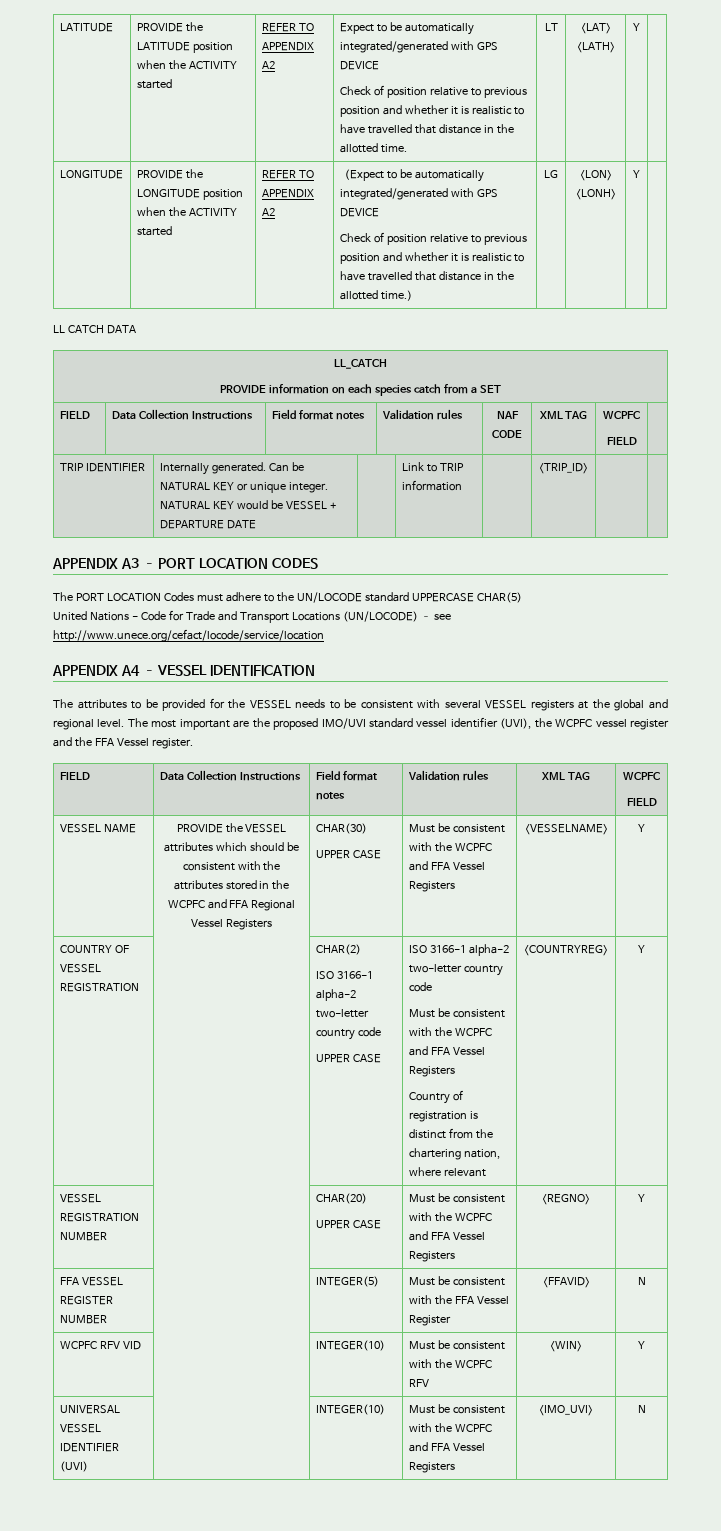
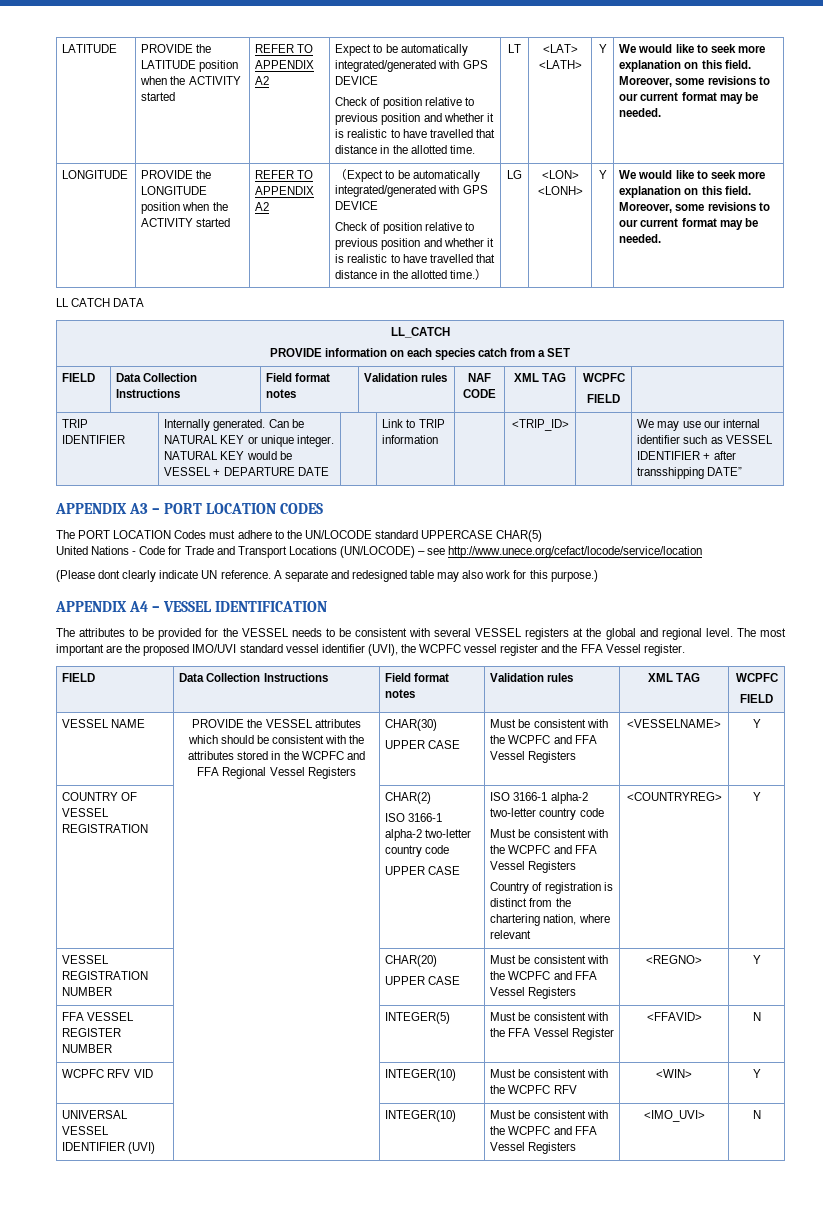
- <LAT> <LATH> | Y
+ <LAT> <LATH> | Y | We would like to seek more explanation on this field. Moreover, some revisions to our current format may be needed.
- <LON> <LONH> | Y
+ <LON> <LONH> | Y | We would like to seek more explanation on this field. Moreover, some revisions to our current format may be needed.
- TRIP IDENTIFIER | Internally generated. Can be NATURAL KEY or unique integer. NATURAL KEY would be VESSEL + DEPARTURE DATE | | Link to TRIP information | | <TRIP_ID> | |
+ TRIP IDENTIFIER | Internally generated. Can be NATURAL KEY or unique integer. NATURAL KEY would be VESSEL + DEPARTURE DATE | | Link to TRIP information | | <TRIP_ID> | | We may use our internal identifier such as VESSEL IDENTIFIER + after transshipping DATE”
+ (Please dont clearly indicate UN reference. A separate and redesigned table may also work for this purpose.)

